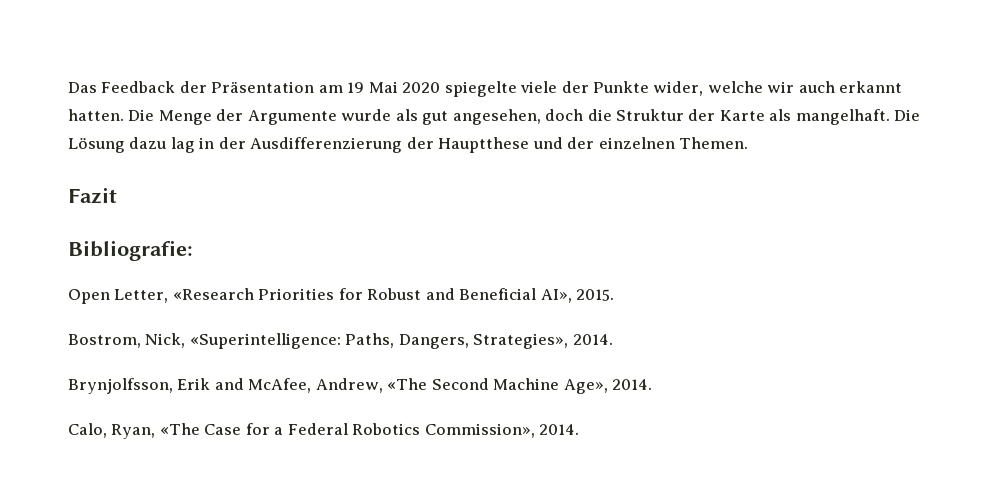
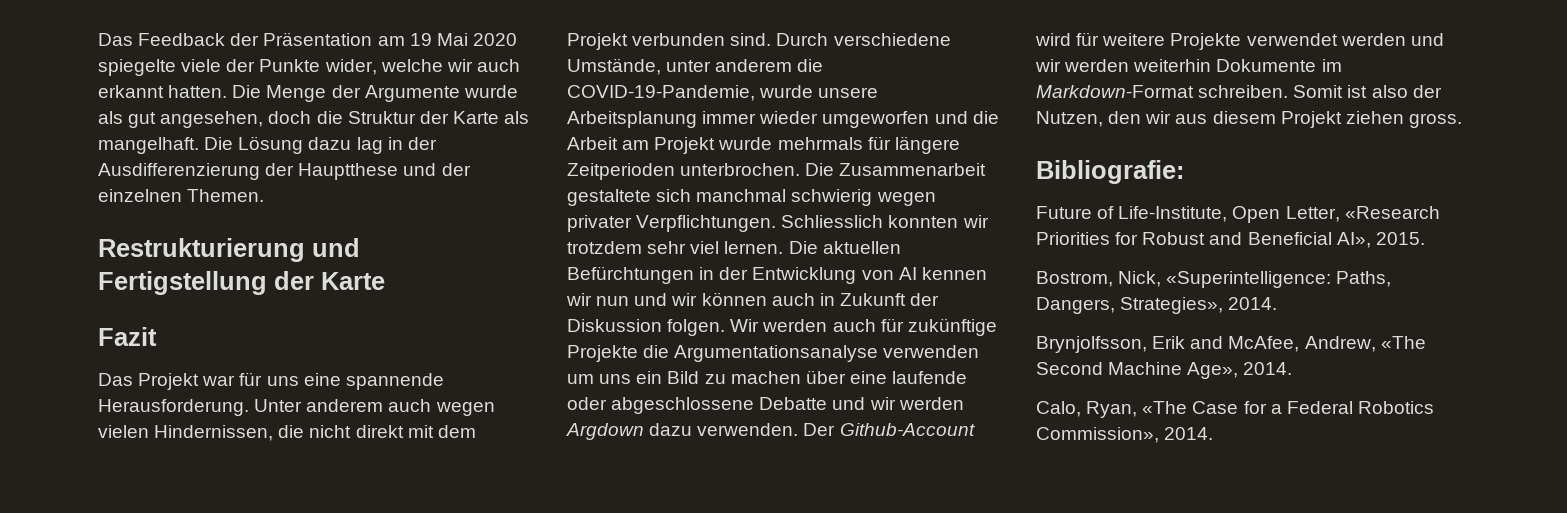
+ Restrukturierung und Fertigstellung der Karte
  Fazit
+ Das Projekt war für uns eine spannende Herausforderung. Unter anderem auch wegen vielen Hindernissen, die nicht direkt mit dem Projekt verbunden sind. Durch verschiedene Umstände, unter anderem die COVID-19-Pandemie, wurde unsere Arbeitsplanung immer wieder umgeworfen und die Arbeit am Projekt wurde mehrmals für längere Zeitperioden unterbrochen. Die Zusammenarbeit gestaltete sich manchmal schwierig wegen privater Verpflichtungen. Schliesslich konnten wir trotzdem sehr viel lernen. Die aktuellen Befürchtungen in der Entwicklung von AI kennen wir nun und wir können auch in Zukunft der Diskussion folgen. Wir werden auch für zukünftige Projekte die Argumentationsanalyse verwenden um uns ein Bild zu machen über eine laufende oder abgeschlossene Debatte und wir werden Argdown dazu verwenden. Der Github-Account wird für weitere Projekte verwendet werden und wir werden weiterhin Dokumente im Markdown-Format schreiben. Somit ist also der Nutzen, den wir aus diesem Projekt ziehen gross.
  Bibliografie:
- Open Letter, «Research Priorities for Robust and Beneficial AI», 2015.
+ Future of Life-Institute, Open Letter, «Research Priorities for Robust and Beneficial AI», 2015.

